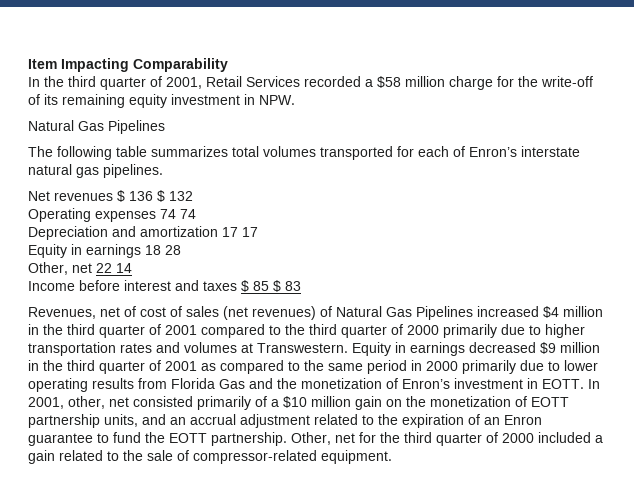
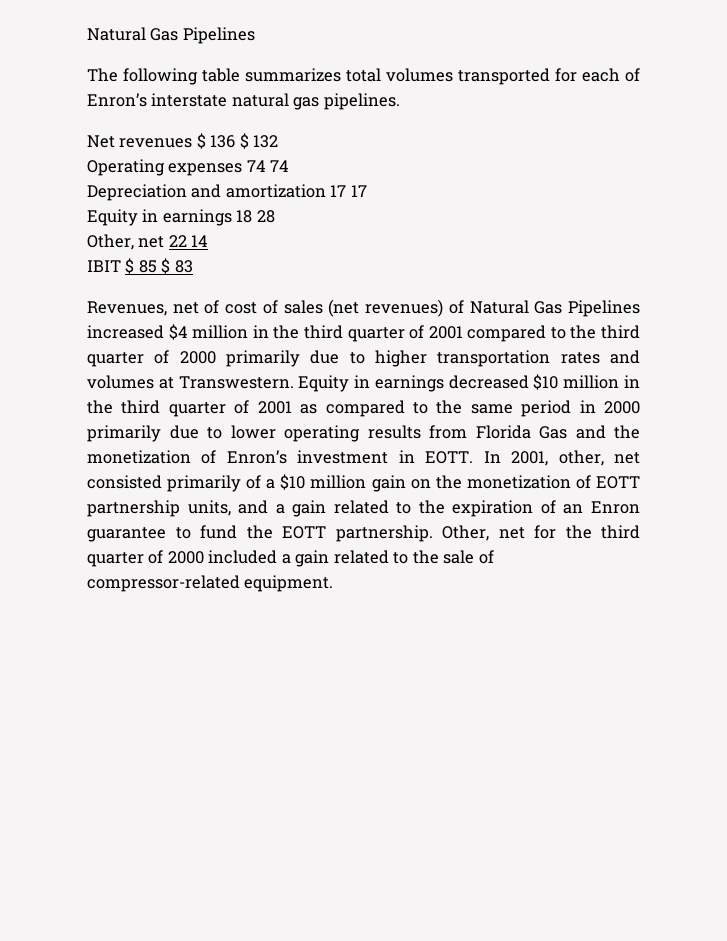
- Item Impacting Comparability
- In the third quarter of 2001, Retail Services recorded a $58 million charge for the write-off of its remaining equity investment in NPW.
- Income before interest and taxes $ 85 $ 83
+ IBIT $ 85 $ 83
- Equity in earnings decreased $9 million in the third quarter of 2001 as compared to the same period in 2000 primarily due to lower operating results from Florida Gas and the monetization of Enron’s investment in EOTT.
+ Equity in earnings decreased $10 million in the third quarter of 2001 as compared to the same period in 2000 primarily due to lower operating results from Florida Gas and the monetization of Enron’s investment in EOTT.
- In 2001, other, net consisted primarily of a $10 million gain on the monetization of EOTT partnership units, and an accrual adjustment related to the expiration of an Enron guarantee to fund the EOTT partnership.
+ In 2001, other, net consisted primarily of a $10 million gain on the monetization of EOTT partnership units, and a gain related to the expiration of an Enron guarantee to fund the EOTT partnership.

